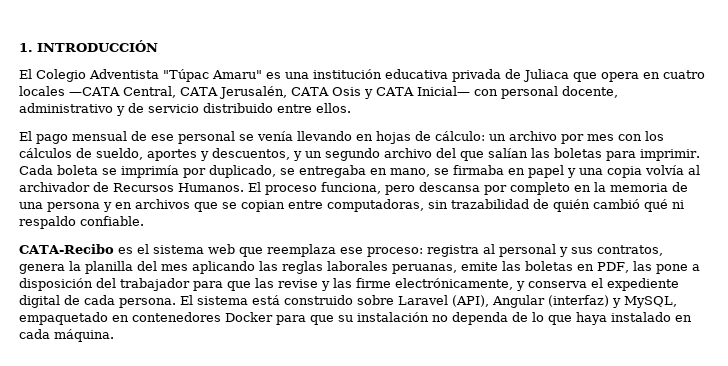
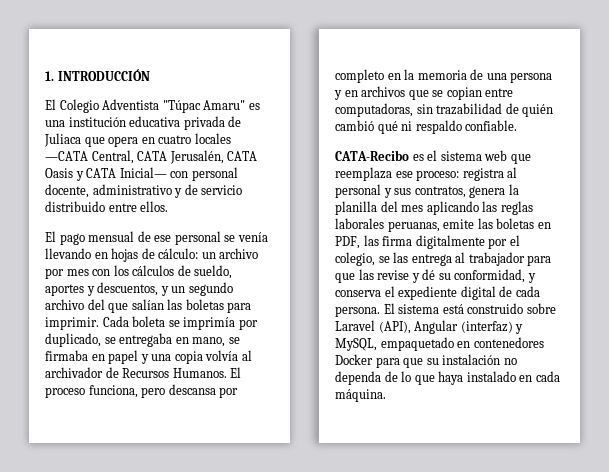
- El Colegio Adventista "Túpac Amaru" es una institución educativa privada de Juliaca que opera en cuatro locales —CATA Central, CATA Jerusalén, CATA Osis y CATA Inicial— con personal docente, administrativo y de servicio distribuido entre ellos.
+ El Colegio Adventista "Túpac Amaru" es una institución educativa privada de Juliaca que opera en cuatro locales —CATA Central, CATA Jerusalén, CATA Oasis y CATA Inicial— con personal docente, administrativo y de servicio distribuido entre ellos.
- CATA-Recibo es el sistema web que reemplaza ese proceso: registra al personal y sus contratos, genera la planilla del mes aplicando las reglas laborales peruanas, emite las boletas en PDF, las pone a disposición del trabajador para que las revise y las firme electrónicamente, y conserva el expediente digital de cada persona.
+ CATA-Recibo es el sistema web que reemplaza ese proceso: registra al personal y sus contratos, genera la planilla del mes aplicando las reglas laborales peruanas, emite las boletas en PDF, las firma digitalmente por el colegio, se las entrega al trabajador para que las revise y dé su conformidad, y conserva el expediente digital de cada persona.

